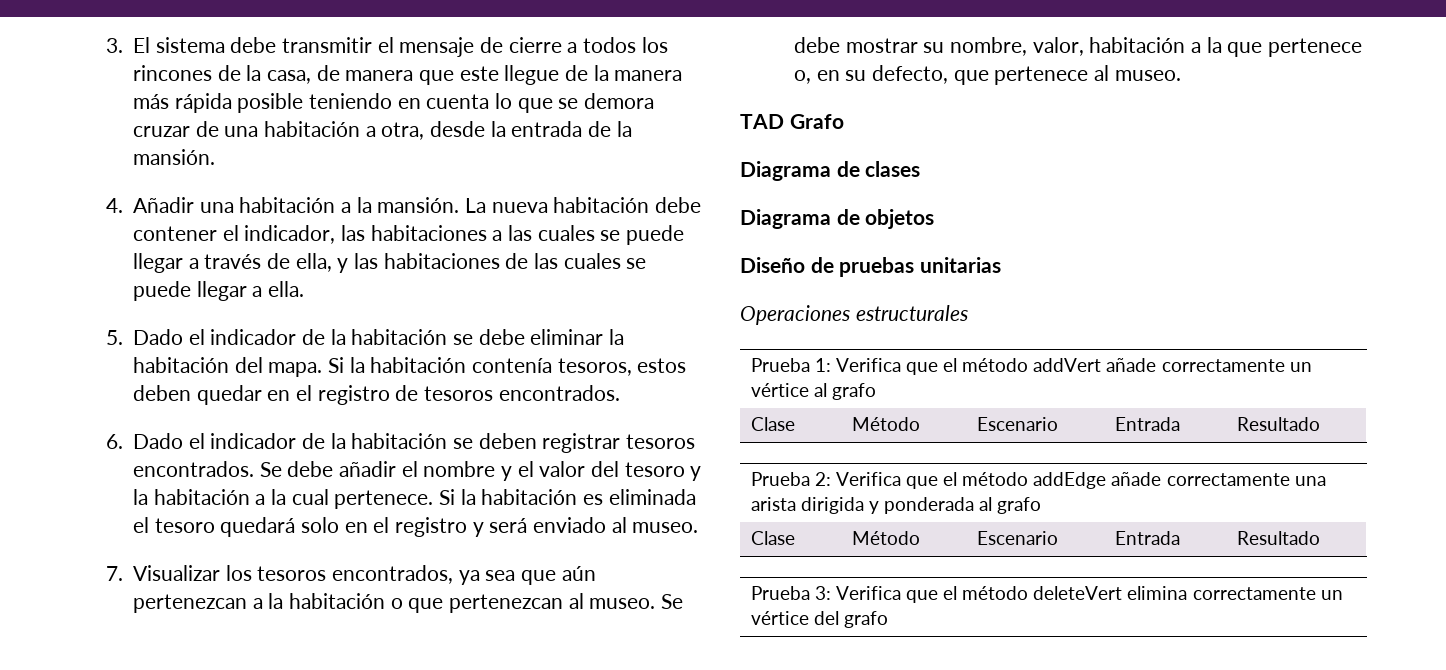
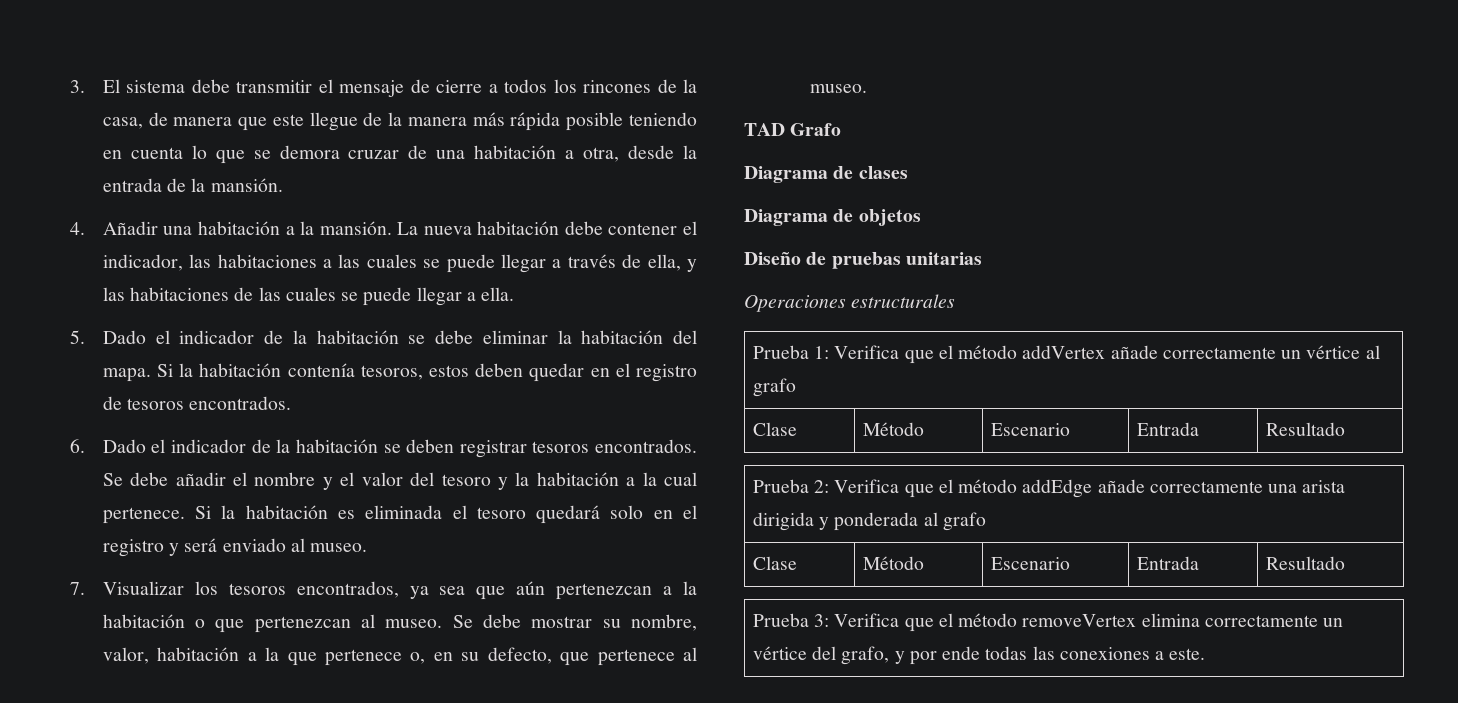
- Prueba 1: Verifica que el método addVert añade correctamente un vértice al grafo
+ Prueba 1: Verifica que el método addVertex añade correctamente un vértice al grafo
- Prueba 3: Verifica que el método deleteVert elimina correctamente un vértice del grafo
+ Prueba 3: Verifica que el método removeVertex elimina correctamente un vértice del grafo, y por ende todas las conexiones a este.

